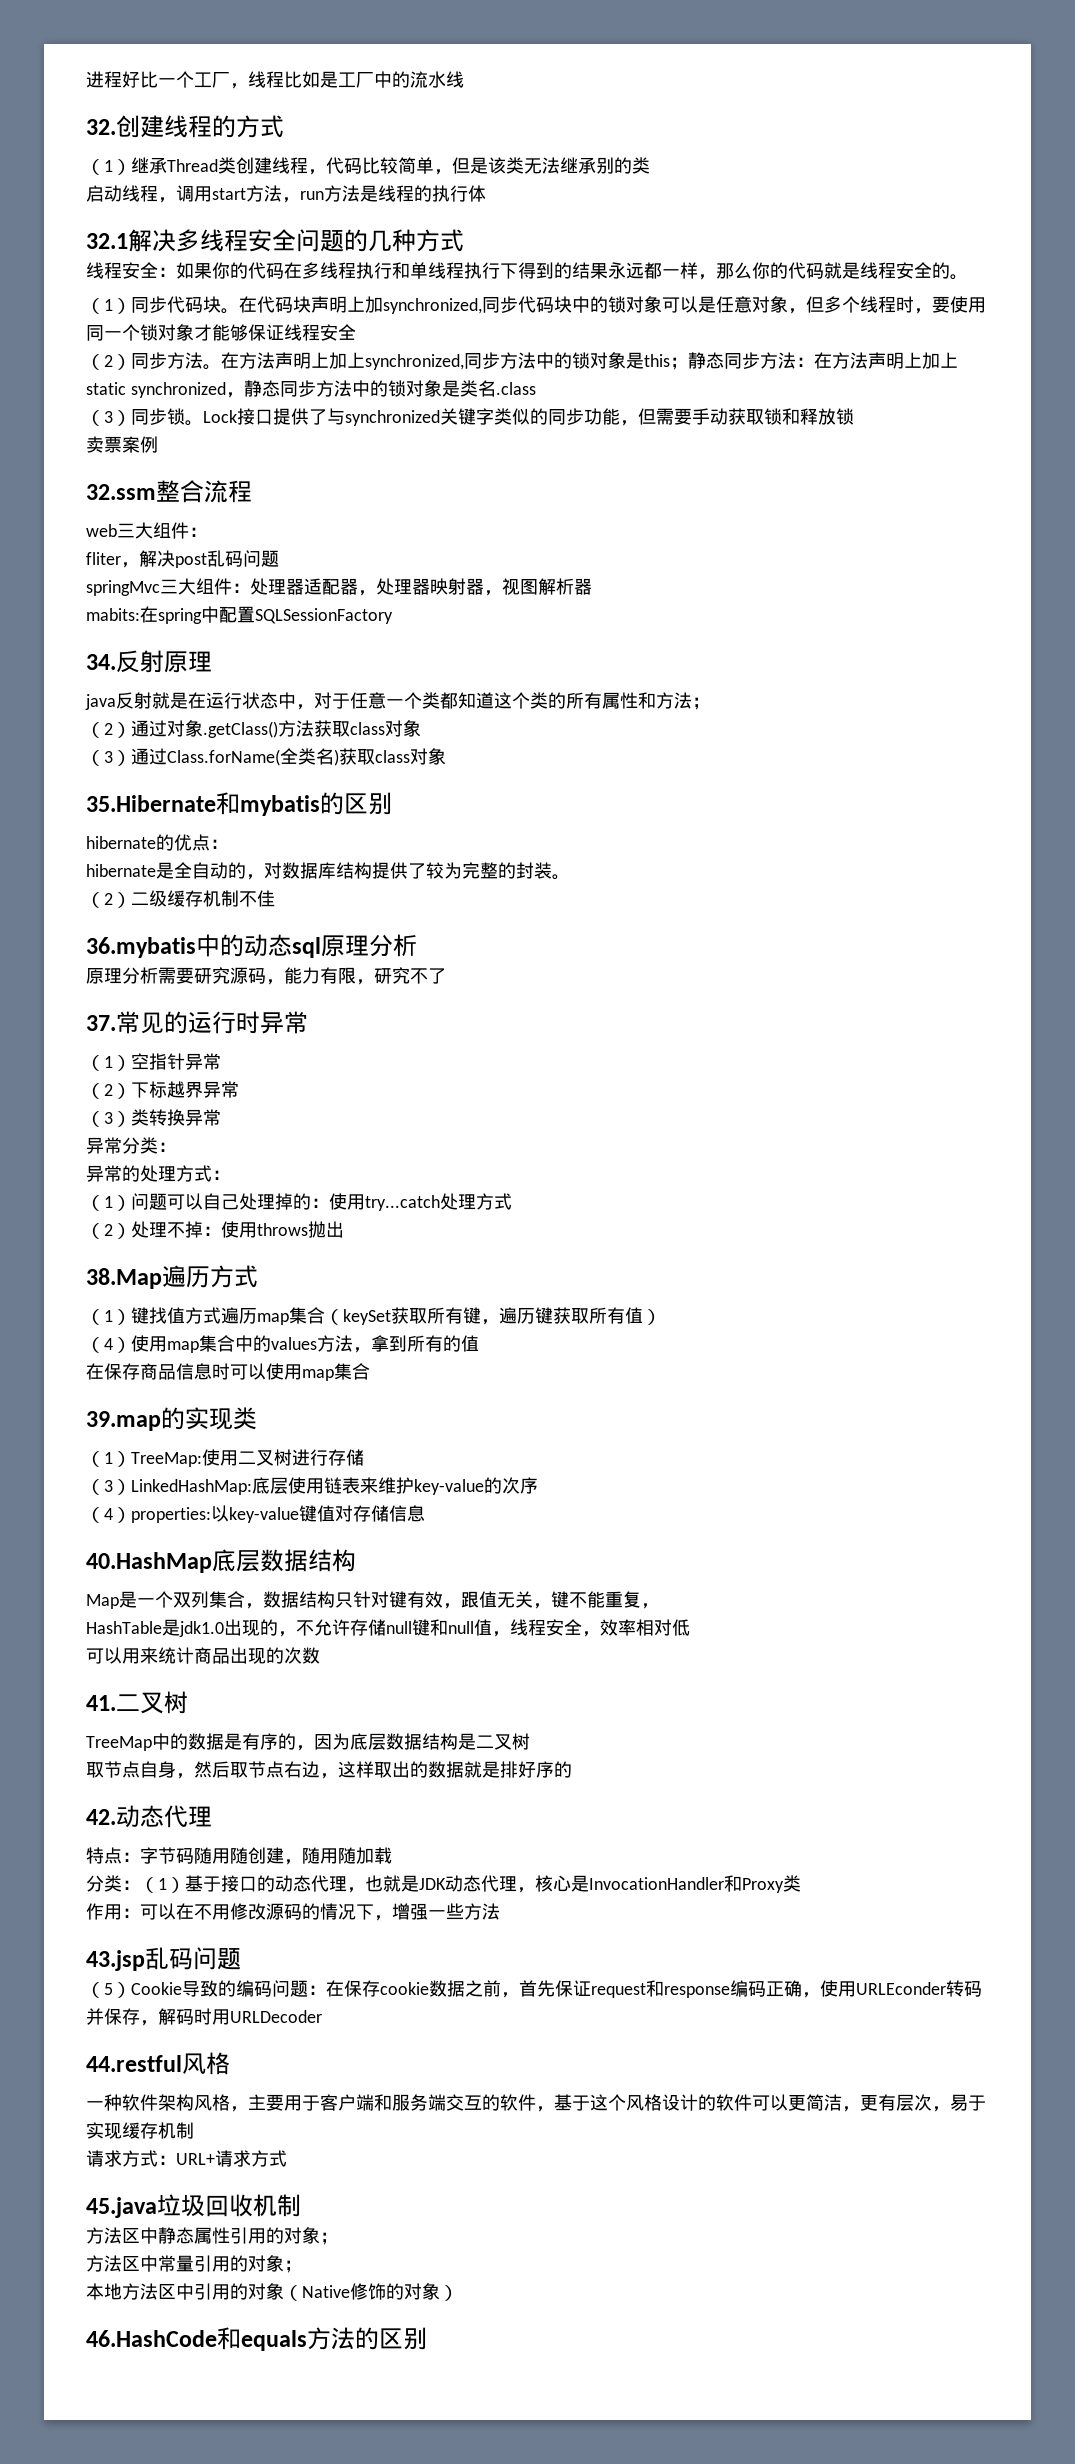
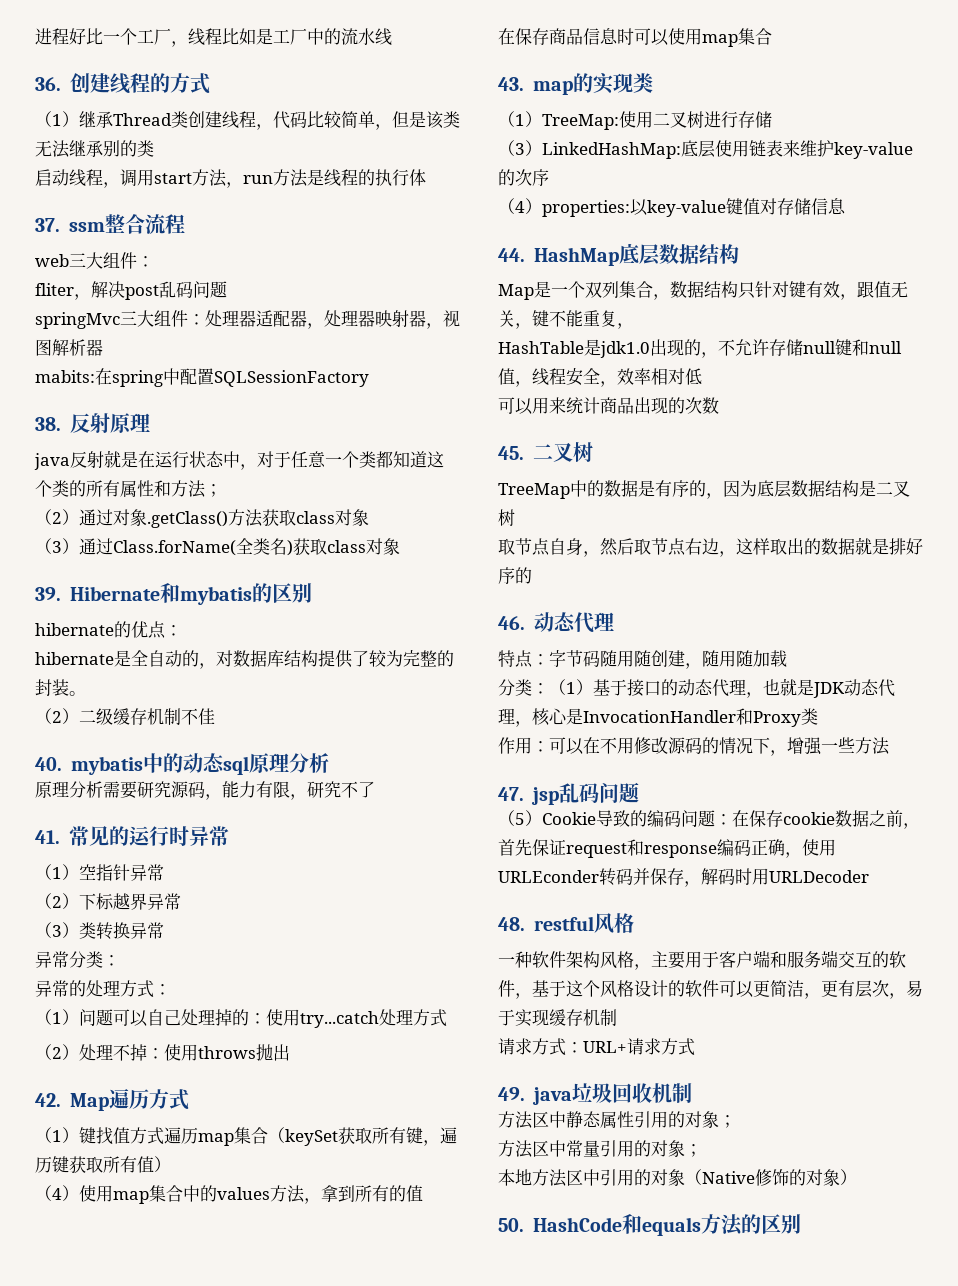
- 32.创建线程的方式
+ 36.创建线程的方式
- 32.1解决多线程安全问题的几种方式
- 线程安全：如果你的代码在多线程执行和单线程执行下得到的结果永远都一样，那么你的代码就是线程安全的。
- （1）同步代码块。在代码块声明上加synchronized,同步代码块中的锁对象可以是任意对象，但多个线程时，要使用同一个锁对象才能够保证线程安全
- （2）同步方法。在方法声明上加上synchronized,同步方法中的锁对象是this；静态同步方法：在方法声明上加上static synchronized，静态同步方法中的锁对象是类名.class
- （3）同步锁。Lock接口提供了与synchronized关键字类似的同步功能，但需要手动获取锁和释放锁
- 卖票案例
- 32.ssm整合流程
+ 37. ssm整合流程
- 34.反射原理
+ 38.反射原理
- 35.Hibernate和mybatis的区别
+ 39. Hibernate和mybatis的区别
- 36.mybatis中的动态sql原理分析
+ 40. mybatis中的动态sql原理分析
- 37.常见的运行时异常
+ 41.常见的运行时异常
- 38.Map遍历方式
+ 42. Map遍历方式
- 39.map的实现类
+ 43. map的实现类
- 40.HashMap底层数据结构
+ 44. HashMap底层数据结构
- 41.二叉树
+ 45.二叉树
- 42.动态代理
+ 46.动态代理
- 43.jsp乱码问题
+ 47. jsp乱码问题
- 44.restful风格
+ 48. restful风格
- 45.java垃圾回收机制
+ 49. java垃圾回收机制
- 46.HashCode和equals方法的区别
+ 50. HashCode和equals方法的区别

